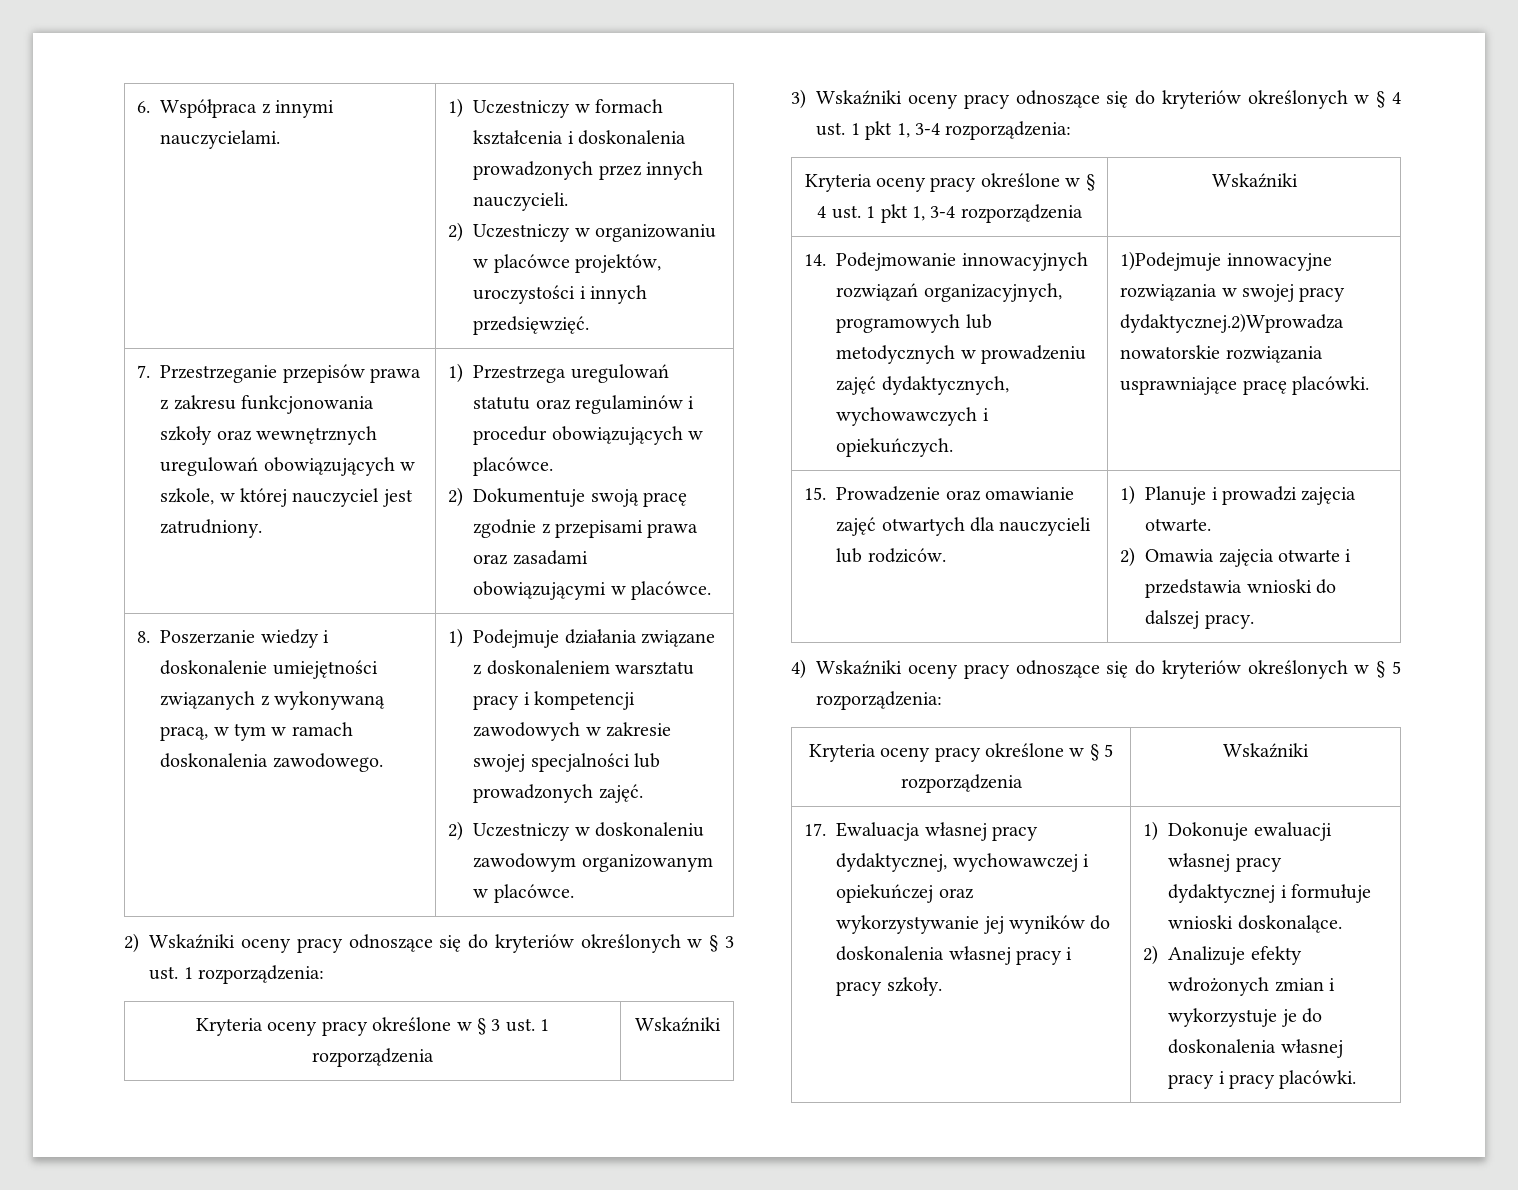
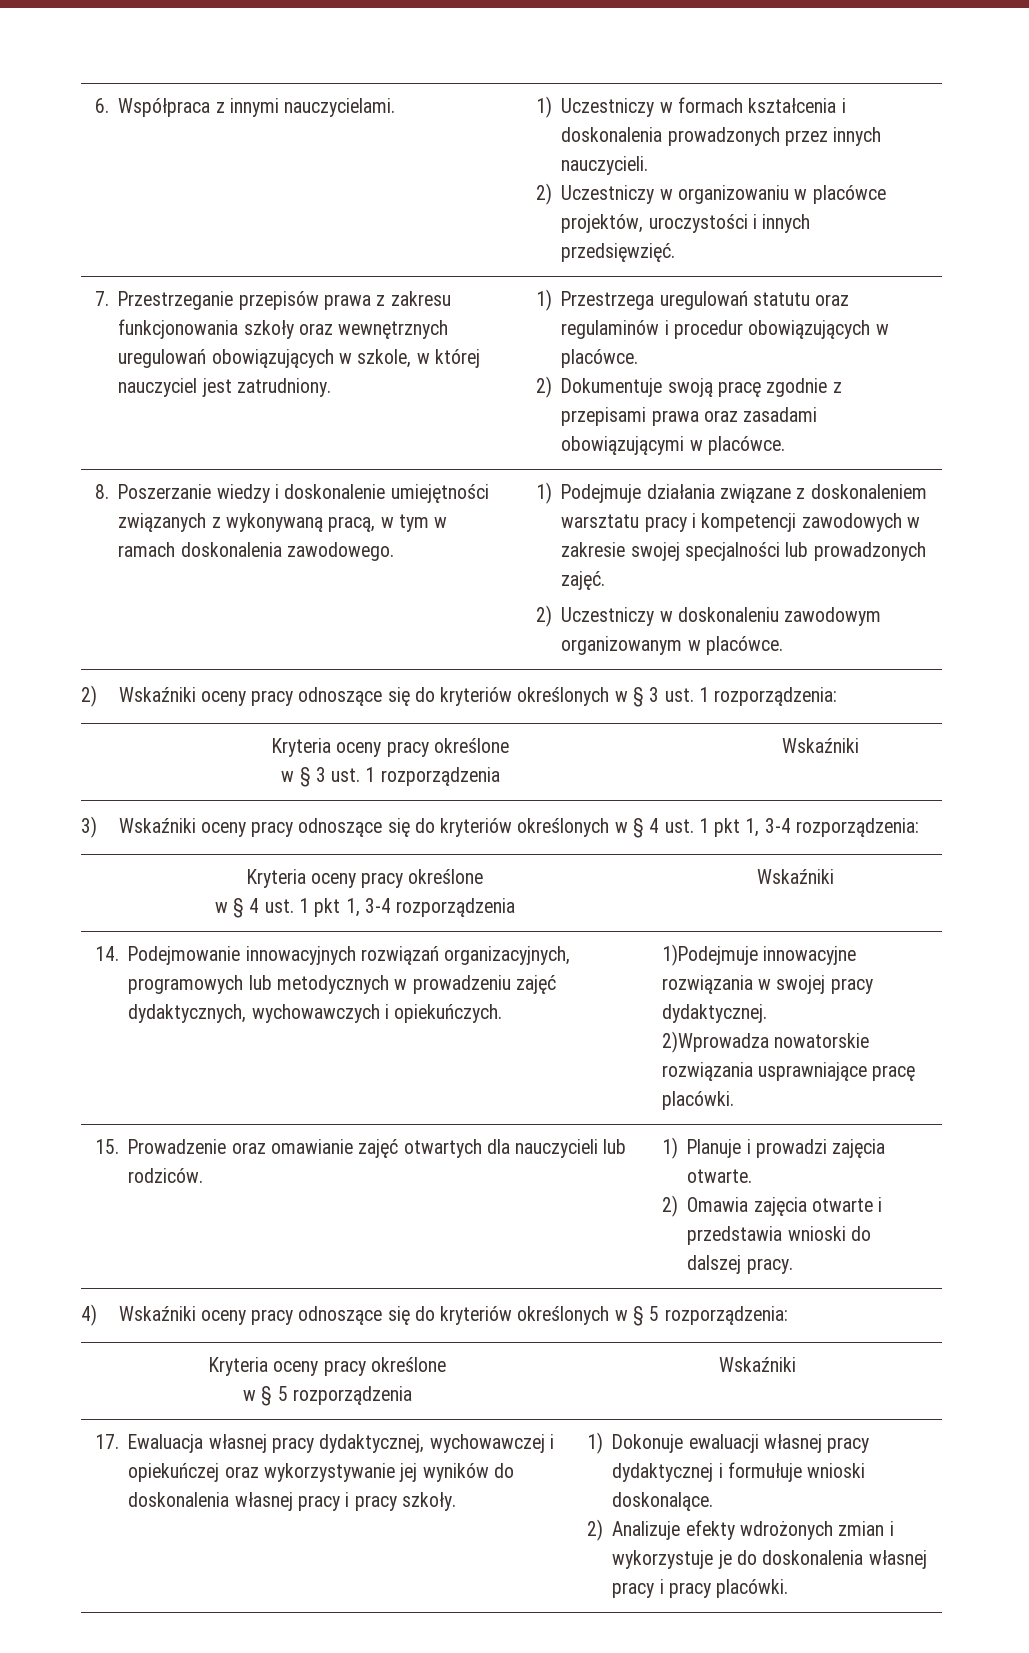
  2) Wskaźniki oceny pracy odnoszące się do kryteriów określonych w § 3 ust. 1 rozporządzenia:
- Kryteria oceny pracy określone w § 3 ust. 1 rozporządzenia | Wskaźniki
+ Kryteria oceny pracy określone
+ w § 3 ust. 1 rozporządzenia | Wskaźniki
  3) Wskaźniki oceny pracy odnoszące się do kryteriów określonych w § 4 ust. 1 pkt 1, 3-4 rozporządzenia:
- Kryteria oceny pracy określone w § 4 ust. 1 pkt 1, 3-4 rozporządzenia | Wskaźniki
+ Kryteria oceny pracy określone
+ w § 4 ust. 1 pkt 1, 3-4 rozporządzenia | Wskaźniki
- 14. Podejmowanie innowacyjnych rozwiązań organizacyjnych, programowych lub metodycznych w prowadzeniu zajęć dydaktycznych, wychowawczych i opiekuńczych. | 1)Podejmuje innowacyjne rozwiązania w swojej pracy dydaktycznej.2)Wprowadza nowatorskie rozwiązania usprawniające pracę placówki.
+ 14. Podejmowanie innowacyjnych rozwiązań organizacyjnych, programowych lub metodycznych w prowadzeniu zajęć dydaktycznych, wychowawczych i opiekuńczych. | 1)Podejmuje innowacyjne rozwiązania w swojej pracy dydaktycznej.
+ 2)Wprowadza nowatorskie rozwiązania usprawniające pracę placówki.
  4) Wskaźniki oceny pracy odnoszące się do kryteriów określonych w § 5 rozporządzenia:
- Kryteria oceny pracy określone w § 5 rozporządzenia | Wskaźniki
+ Kryteria oceny pracy określone
+ w § 5 rozporządzenia | Wskaźniki

